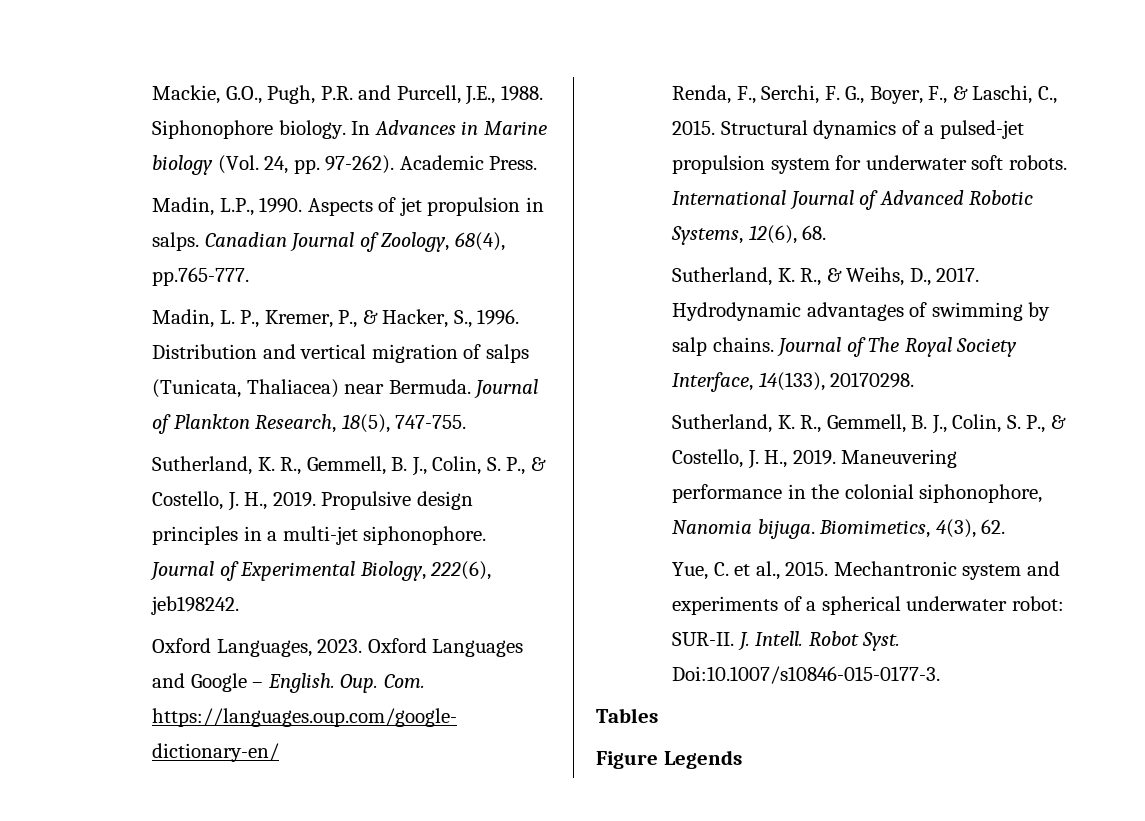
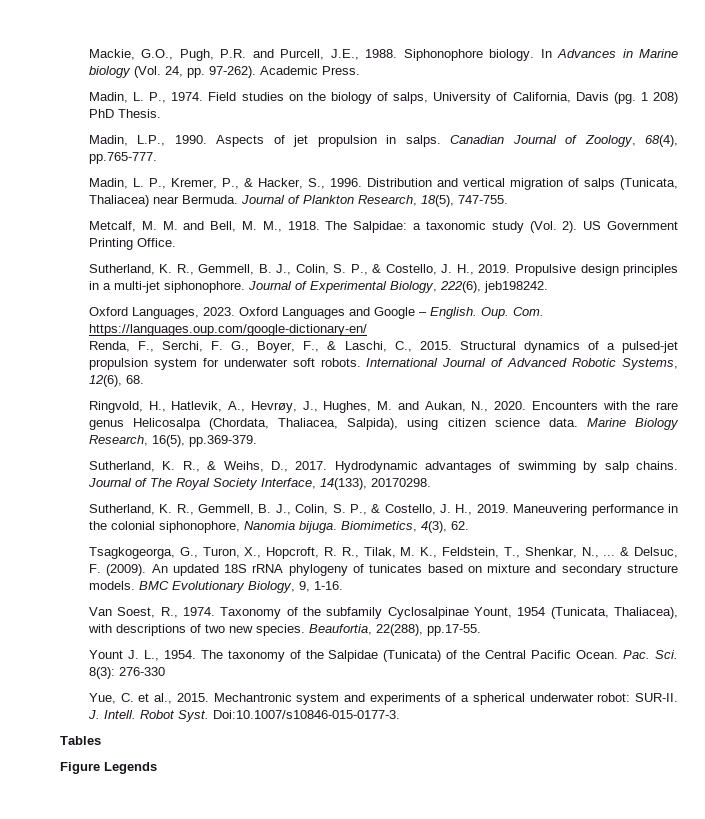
+ Madin, L. P., 1974. Field studies on the biology of salps, University of California, Davis (pg. 1 208) PhD Thesis.
+ Metcalf, M. M. and Bell, M. M., 1918. The Salpidae: a taxonomic study (Vol. 2). US Government Printing Office.
+ Ringvold, H., Hatlevik, A., Hevrøy, J., Hughes, M. and Aukan, N., 2020. Encounters with the rare genus Helicosalpa (Chordata, Thaliacea, Salpida), using citizen science data. Marine Biology Research, 16(5), pp.369-379.
+ Tsagkogeorga, G., Turon, X., Hopcroft, R. R., Tilak, M. K., Feldstein, T., Shenkar, N., ... & Delsuc, F. (2009). An updated 18S rRNA phylogeny of tunicates based on mixture and secondary structure models. BMC Evolutionary Biology, 9, 1-16.
+ Van Soest, R., 1974. Taxonomy of the subfamily Cyclosalpinae Yount, 1954 (Tunicata, Thaliacea), with descriptions of two new species. Beaufortia, 22(288), pp.17-55.
+ Yount J. L., 1954. The taxonomy of the Salpidae (Tunicata) of the Central Pacific Ocean. Pac. Sci. 8(3): 276-330

